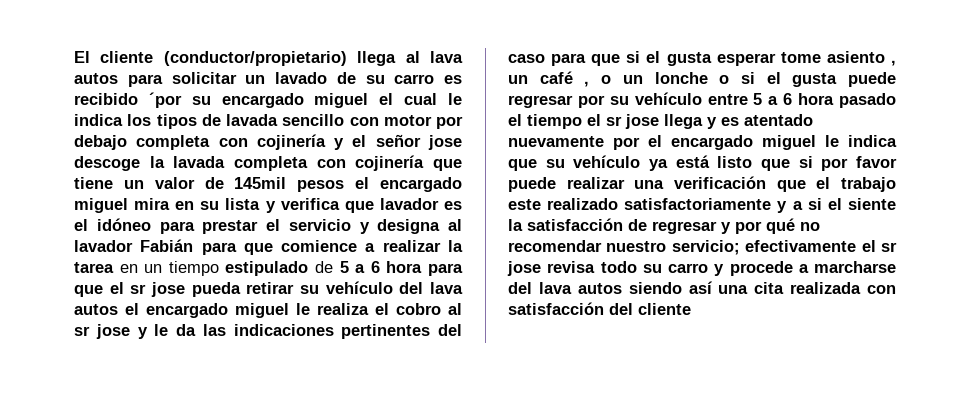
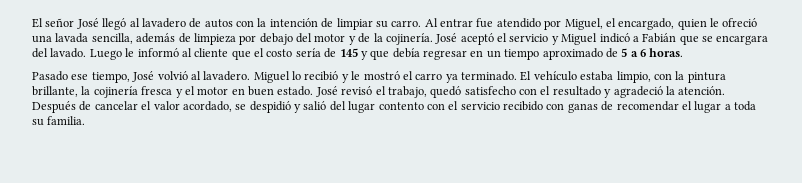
- El cliente (conductor/propietario) llega al lava autos para solicitar un lavado de su carro es recibido ´por su encargado miguel el cual le indica los tipos de lavada sencillo con motor por debajo completa con cojinería y el señor jose descoge la lavada completa con cojinería que tiene un valor de 145mil pesos el encargado miguel mira en su lista y verifica que lavador es el idóneo para prestar el servicio y designa al lavador Fabián para que comience a realizar la tarea en un tiempo estipulado de 5 a 6 hora para que el sr jose pueda retirar su vehículo del lava autos el encargado miguel le realiza el cobro al sr jose y le da las indicaciones pertinentes del caso para que si el gusta esperar tome asiento , un café , o un lonche o si el gusta puede regresar por su vehículo entre 5 a 6 hora pasado el tiempo el sr jose llega y es atentado nuevamente por el encargado miguel le indica que su vehículo ya está listo que si por favor puede realizar una verificación que el trabajo este realizado satisfactoriamente y a si el siente la satisfacción de regresar y por qué no recomendar nuestro servicio; efectivamente el sr jose revisa todo su carro y procede a marcharse del lava autos siendo así una cita realizada con satisfacción del cliente
+ El señor José llegó al lavadero de autos con la intención de limpiar su carro. Al entrar fue atendido por Miguel, el encargado, quien le ofreció una lavada sencilla, además de limpieza por debajo del motor y de la cojinería. José aceptó el servicio y Miguel indicó a Fabián que se encargara del lavado. Luego le informó al cliente que el costo sería de 145 y que debía regresar en un tiempo aproximado de 5 a 6 horas.
+ Pasado ese tiempo, José volvió al lavadero. Miguel lo recibió y le mostró el carro ya terminado. El vehículo estaba limpio, con la pintura brillante, la cojinería fresca y el motor en buen estado. José revisó el trabajo, quedó satisfecho con el resultado y agradeció la atención. Después de cancelar el valor acordado, se despidió y salió del lugar contento con el servicio recibido con ganas de recomendar el lugar a toda su familia.

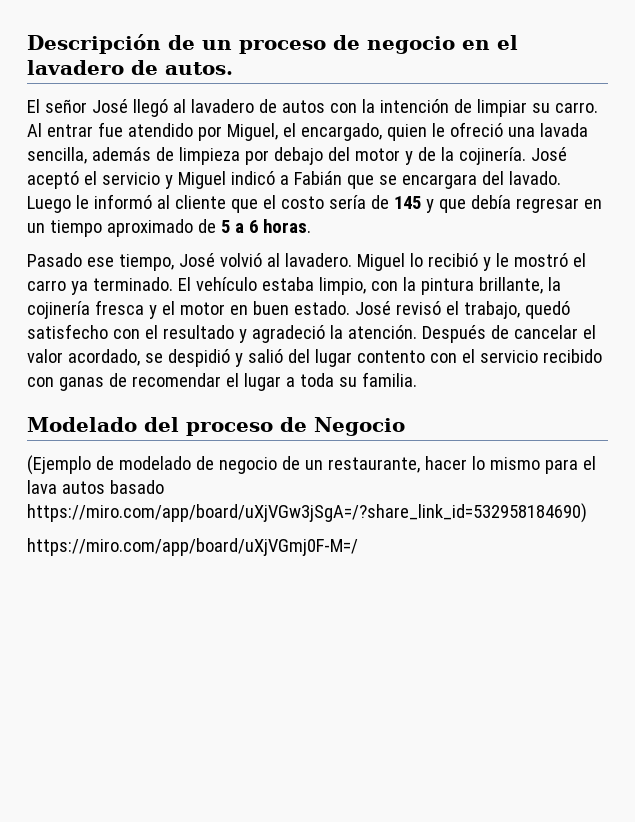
+ Descripción de un proceso de negocio en el lavadero de autos.
+ Modelado del proceso de Negocio
+ (Ejemplo de modelado de negocio de un restaurante, hacer lo mismo para el lava autos basado https://miro.com/app/board/uXjVGw3jSgA=/?share_link_id=532958184690)
+ https://miro.com/app/board/uXjVGmj0F-M=/

